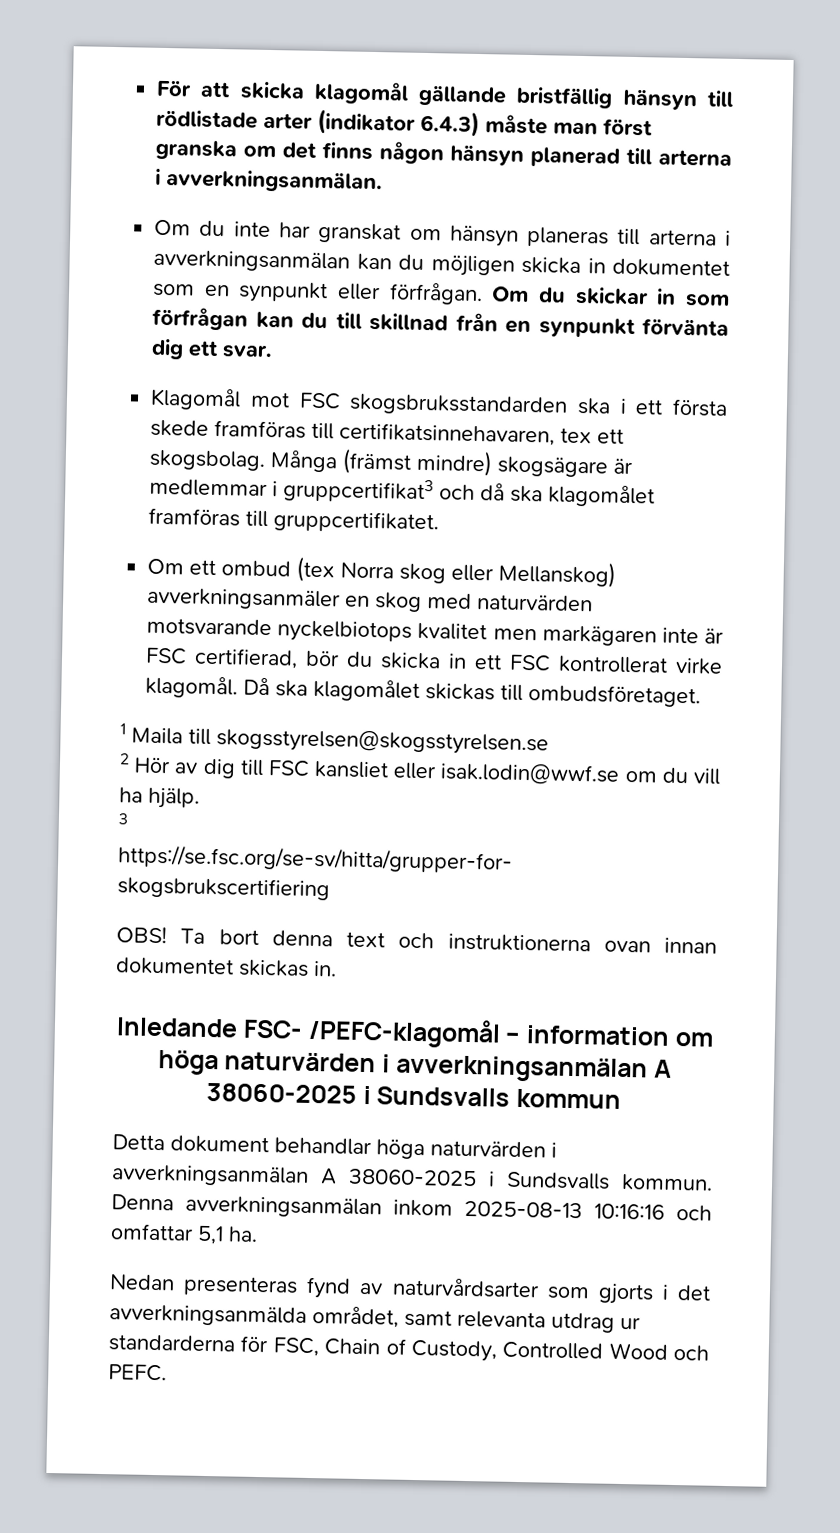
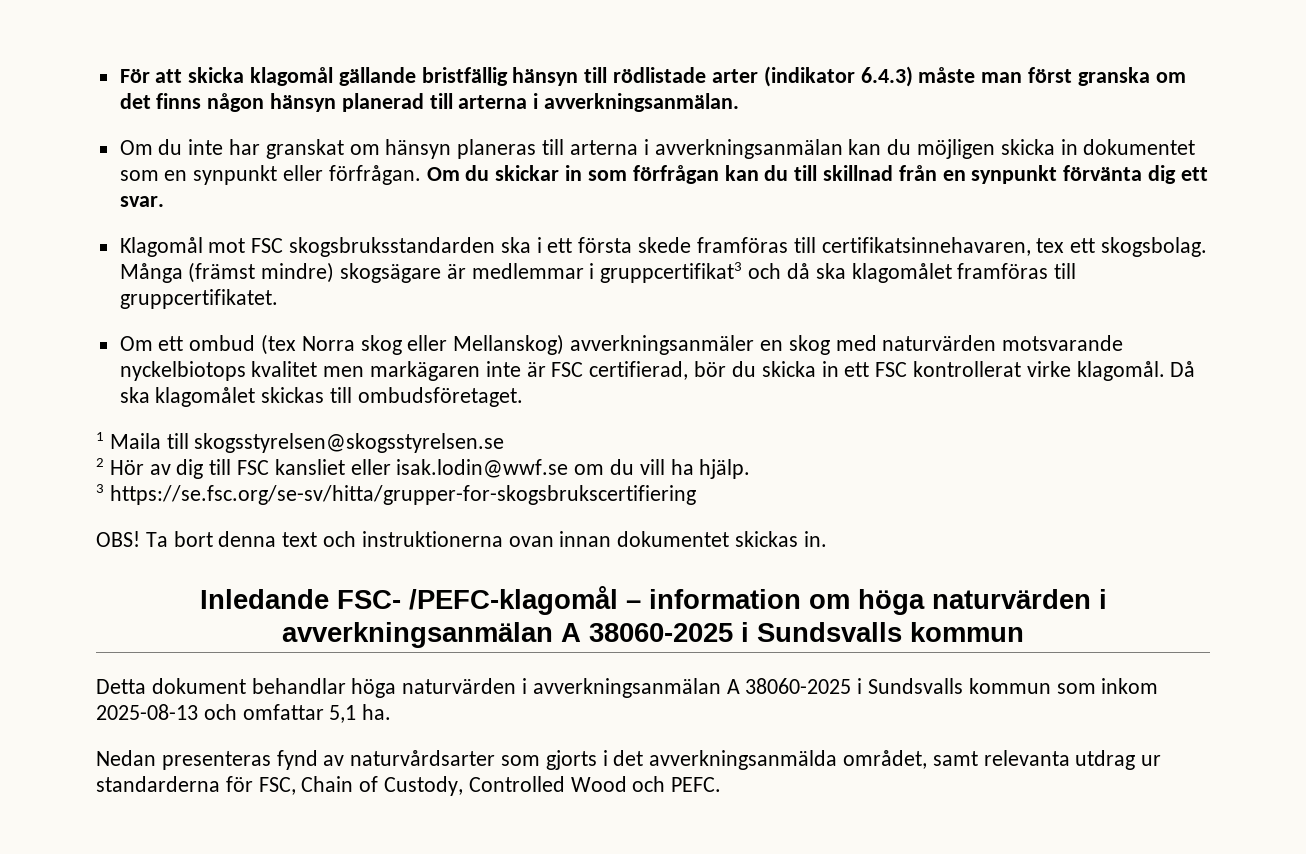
- Detta dokument behandlar höga naturvärden i avverkningsanmälan A 38060-2025 i Sundsvalls kommun. Denna avverkningsanmälan inkom 2025-08-13 10:16:16 och omfattar 5,1 ha.
+ Detta dokument behandlar höga naturvärden i avverkningsanmälan A 38060-2025 i Sundsvalls kommun som inkom 2025-08-13 och omfattar 5,1 ha.

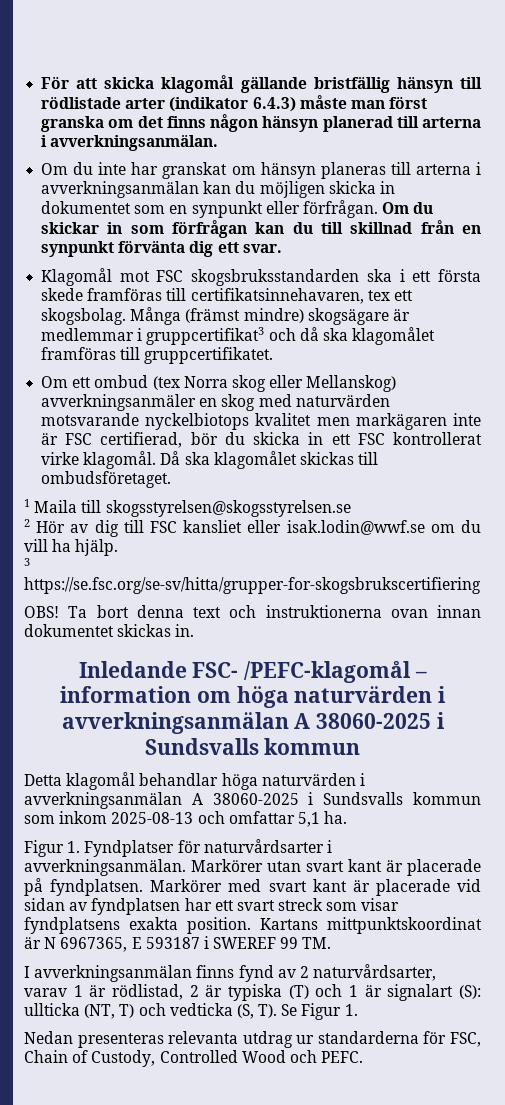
- Detta dokument behandlar höga naturvärden i avverkningsanmälan A 38060-2025 i Sundsvalls kommun som inkom 2025-08-13 och omfattar 5,1 ha.
+ Detta klagomål behandlar höga naturvärden i avverkningsanmälan A 38060-2025 i Sundsvalls kommun som inkom 2025-08-13 och omfattar 5,1 ha.
- Nedan presenteras fynd av naturvårdsarter som gjorts i det avverkningsanmälda området, samt relevanta utdrag ur standarderna för FSC, Chain of Custody, Controlled Wood och PEFC.
+ Figur 1. Fyndplatser för naturvårdsarter i avverkningsanmälan. Markörer utan svart kant är placerade på fyndplatsen. Markörer med svart kant är placerade vid sidan av fyndplatsen har ett svart streck som visar fyndplatsens exakta position. Kartans mittpunktskoordinat är N 6967365, E 593187 i SWEREF 99 TM.
+ I avverkningsanmälan finns fynd av 2 naturvårdsarter, varav 1 är rödlistad, 2 är typiska (T) och 1 är signalart (S): ullticka (NT, T) och vedticka (S, T). Se Figur 1.
+ Nedan presenteras relevanta utdrag ur standarderna för FSC, Chain of Custody, Controlled Wood och PEFC.

